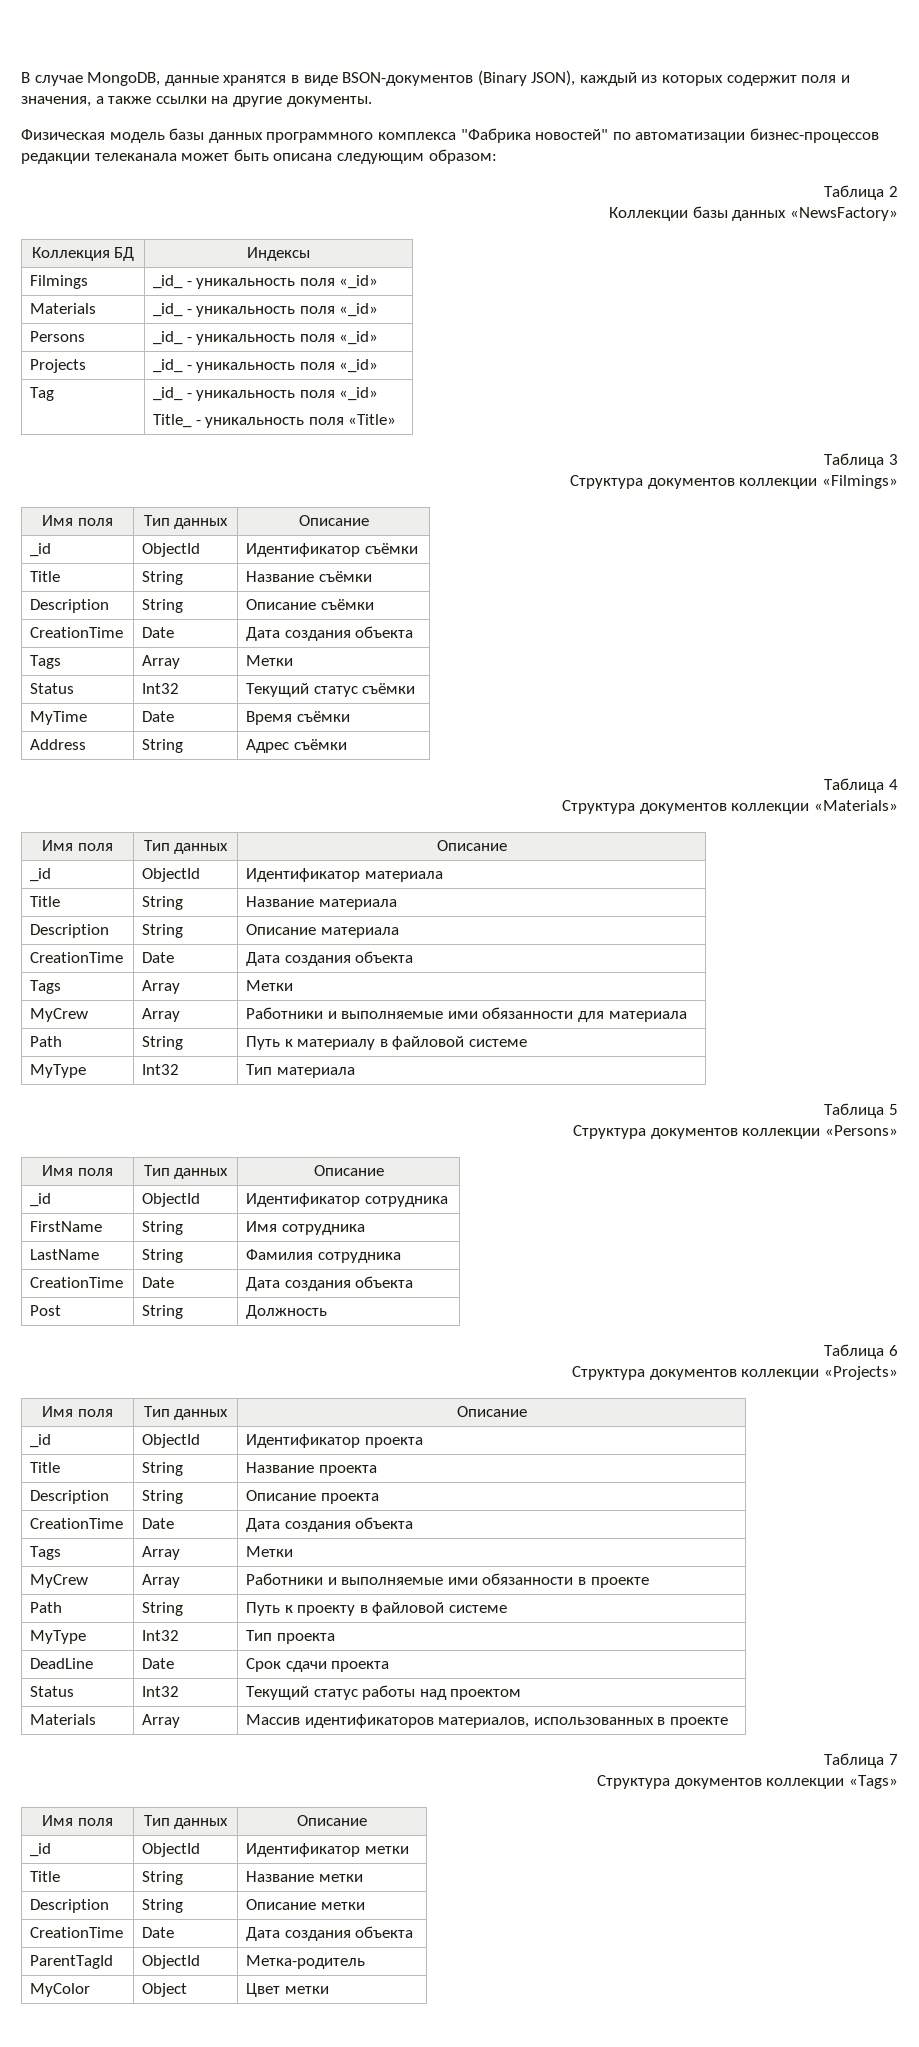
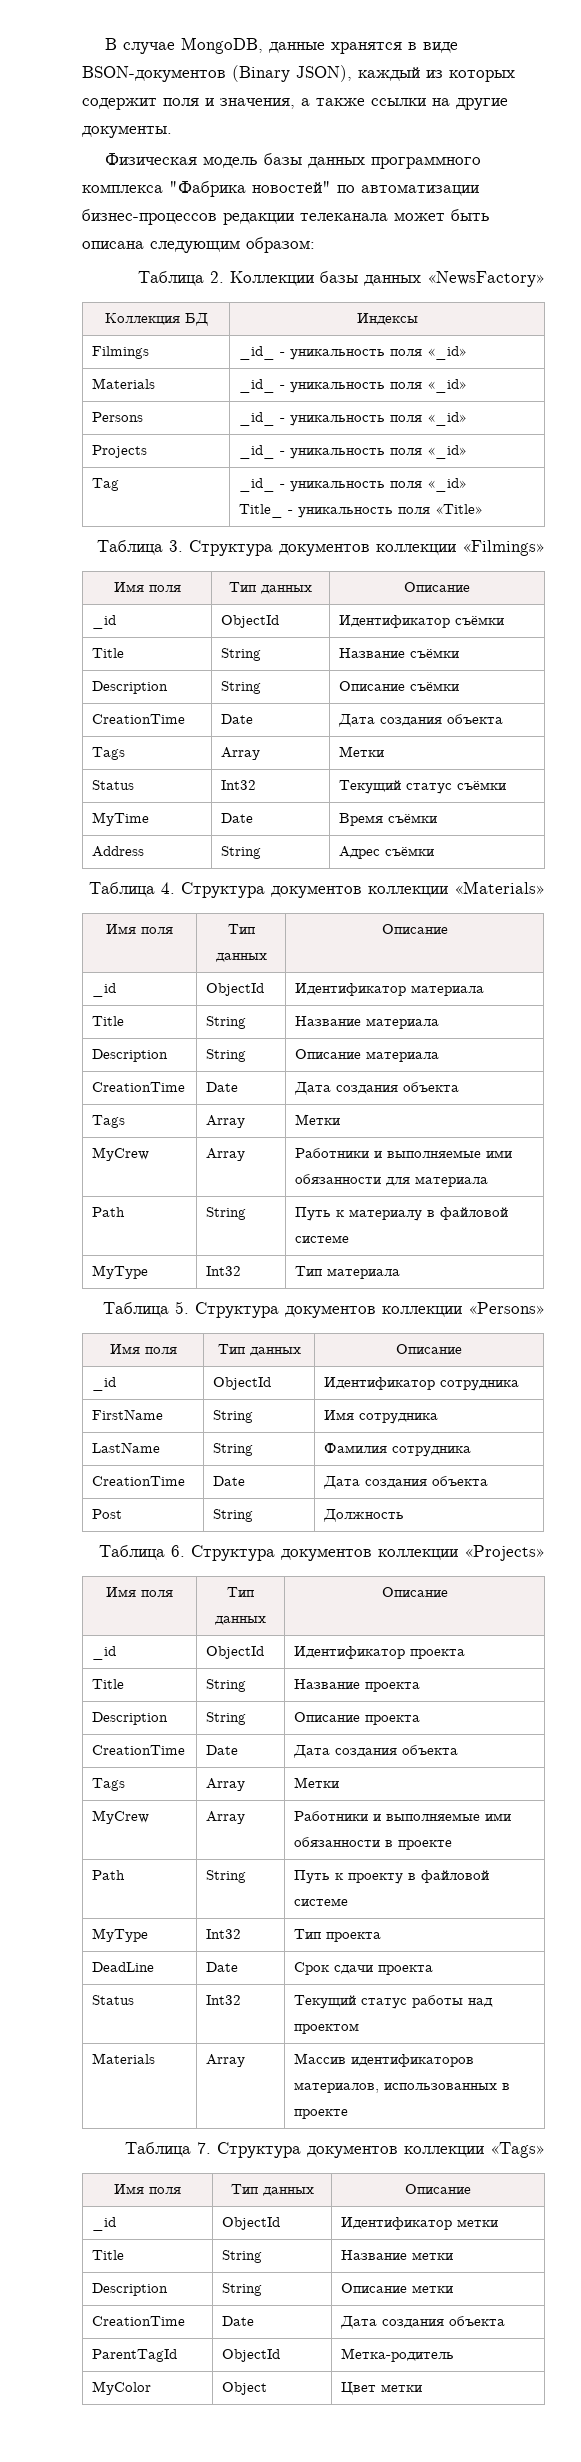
- Таблица 2
- Коллекции базы данных «NewsFactory»
+ Таблица 2. Коллекции базы данных «NewsFactory»
- Таблица 3
- Структура документов коллекции «Filmings»
+ Таблица 3. Структура документов коллекции «Filmings»
- Таблица 4
- Структура документов коллекции «Materials»
+ Таблица 4. Структура документов коллекции «Materials»
- Таблица 5
- Структура документов коллекции «Persons»
+ Таблица 5. Структура документов коллекции «Persons»
- Таблица 6
- Структура документов коллекции «Projects»
+ Таблица 6. Структура документов коллекции «Projects»
- Таблица 7
- Структура документов коллекции «Tags»
+ Таблица 7. Структура документов коллекции «Tags»

